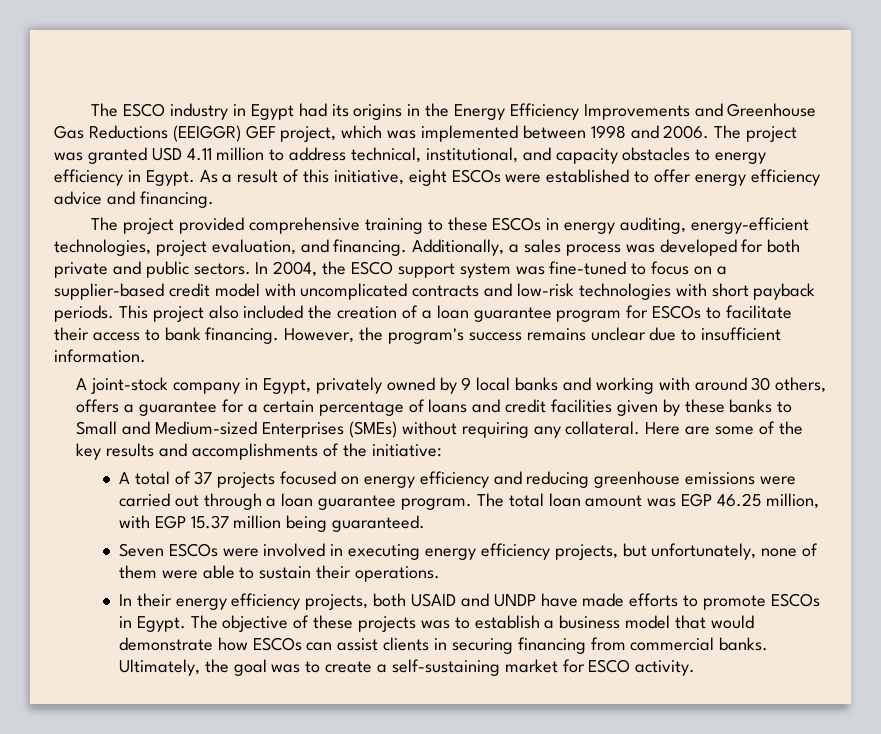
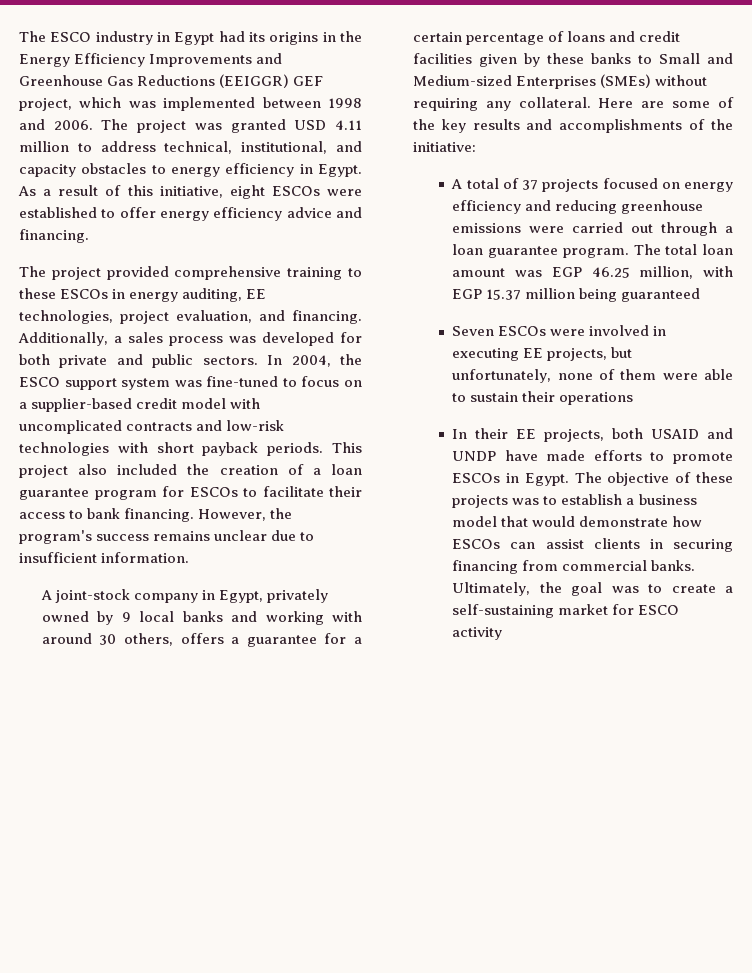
- The project provided comprehensive training to these ESCOs in energy auditing, energy-efficient technologies, project evaluation, and financing.
+ The project provided comprehensive training to these ESCOs in energy auditing, EE technologies, project evaluation, and financing.
- The total loan amount was EGP 46.25 million, with EGP 15.37 million being guaranteed.
+ The total loan amount was EGP 46.25 million, with EGP 15.37 million being guaranteed
- Seven ESCOs were involved in executing energy efficiency projects, but unfortunately, none of them were able to sustain their operations.
+ Seven ESCOs were involved in executing EE projects, but unfortunately, none of them were able to sustain their operations
- In their energy efficiency projects, both USAID and UNDP have made efforts to promote ESCOs in Egypt.
+ In their EE projects, both USAID and UNDP have made efforts to promote ESCOs in Egypt.
- Ultimately, the goal was to create a self-sustaining market for ESCO activity.
+ Ultimately, the goal was to create a self-sustaining market for ESCO activity

